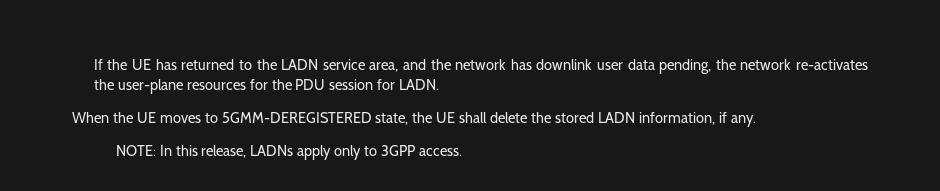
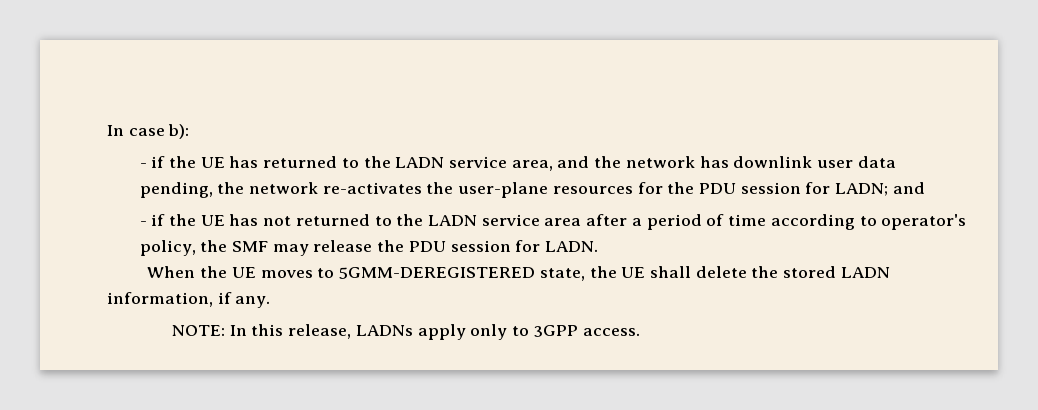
- If the UE has returned to the LADN service area, and the network has downlink user data pending, the network re-activates the user-plane resources for the PDU session for LADN.
+ In case b):
+ - if the UE has returned to the LADN service area, and the network has downlink user data pending, the network re-activates the user-plane resources for the PDU session for LADN; and
+ - if the UE has not returned to the LADN service area after a period of time according to operator's policy, the SMF may release the PDU session for LADN.

